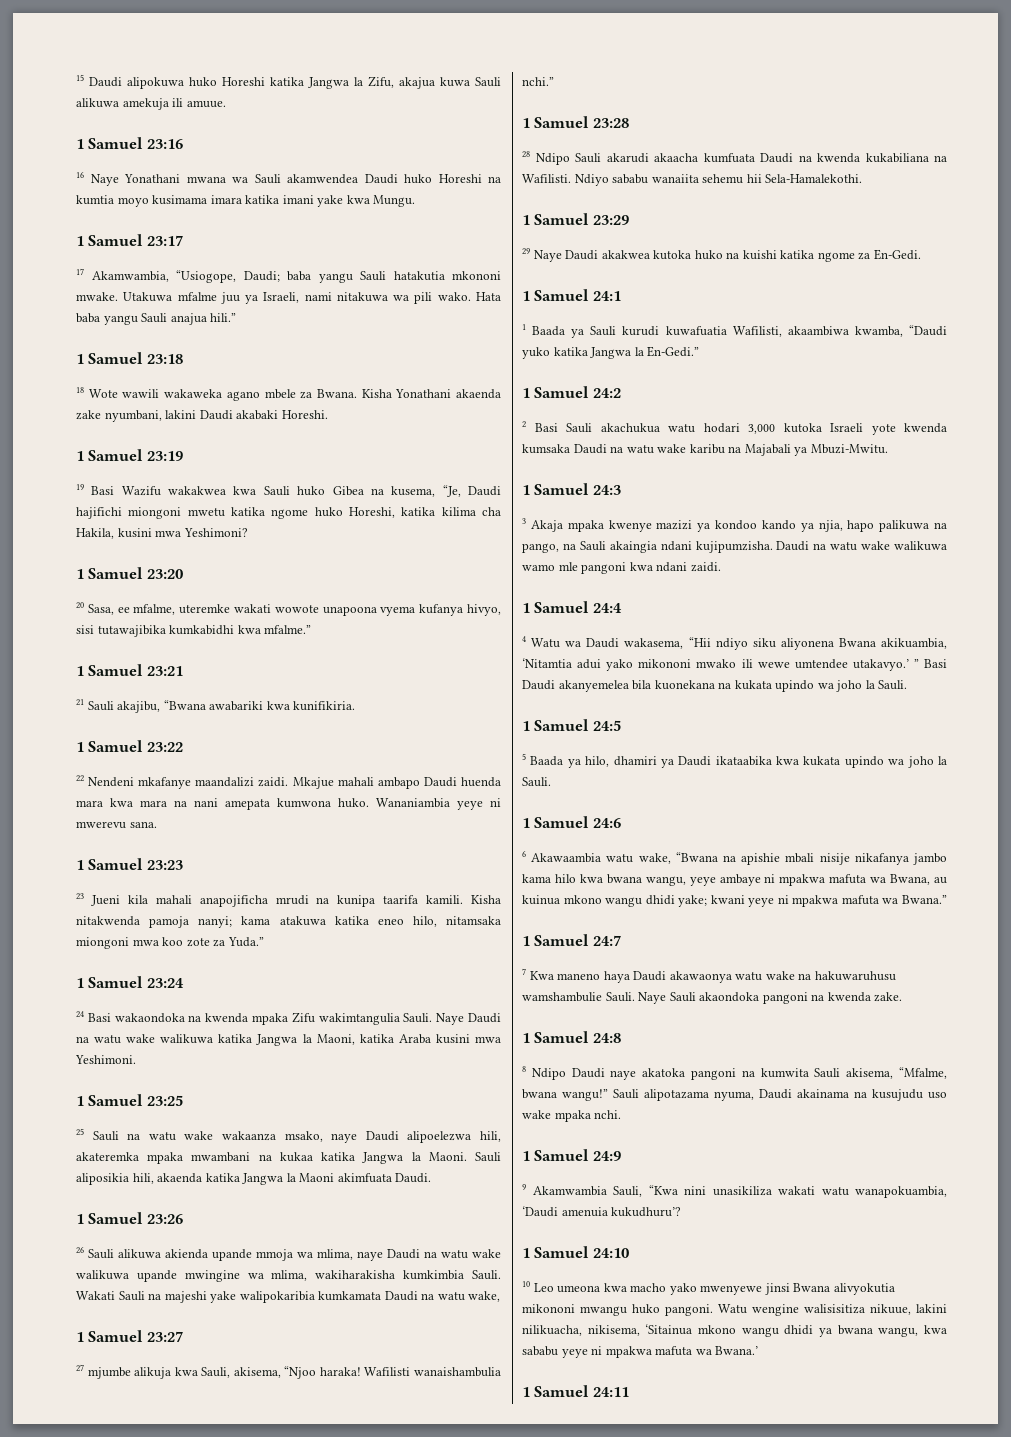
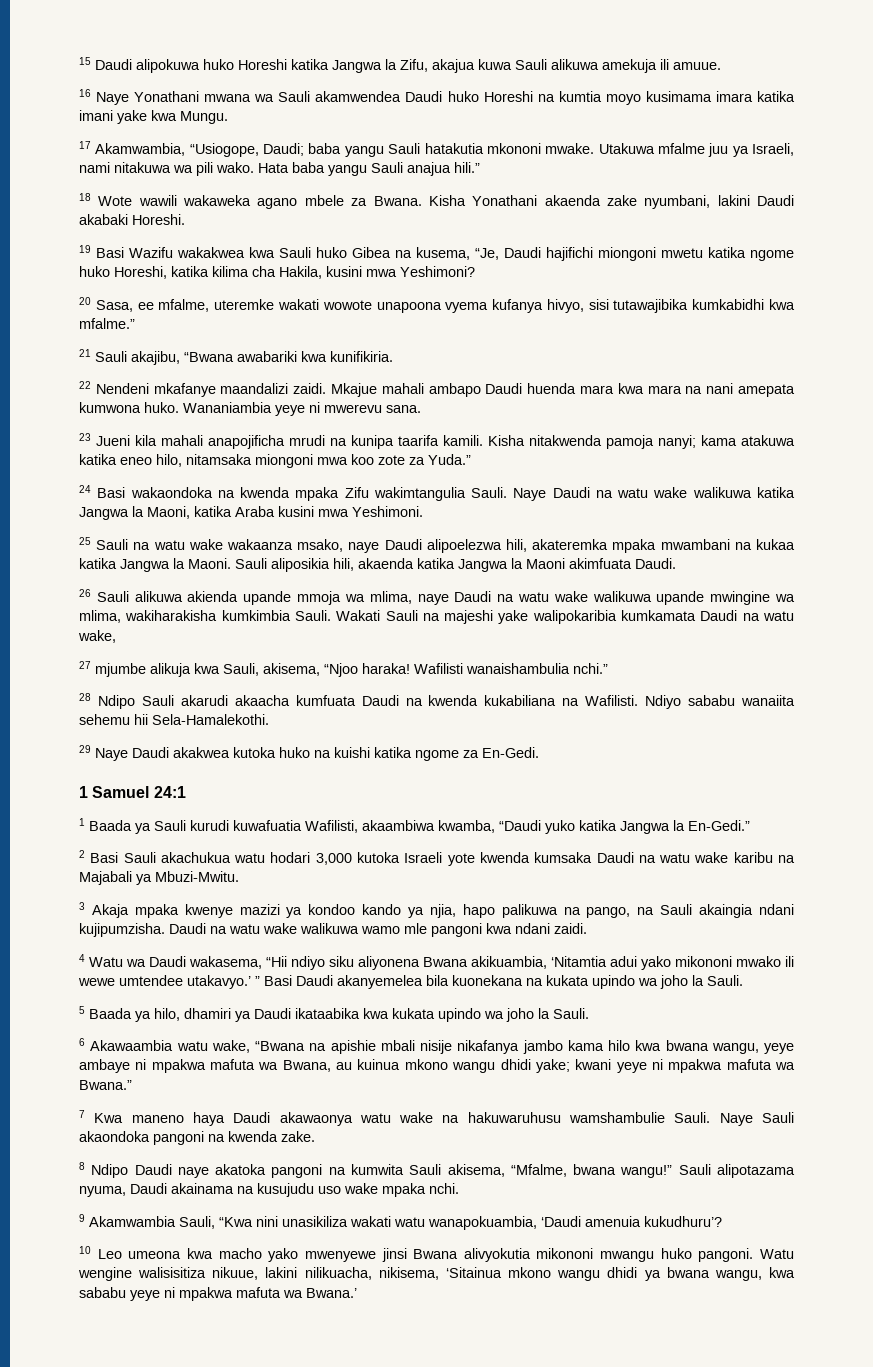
- 1 Samuel 23:16
- 1 Samuel 23:17
- 1 Samuel 23:18
- 1 Samuel 23:19
- 1 Samuel 23:20
- 1 Samuel 23:21
- 1 Samuel 23:22
- 1 Samuel 23:23
- 1 Samuel 23:24
- 1 Samuel 23:25
- 1 Samuel 23:26
- 1 Samuel 23:27
- 1 Samuel 23:28
- 1 Samuel 23:29
- 1 Samuel 24:2
- 1 Samuel 24:3
- 1 Samuel 24:4
- 1 Samuel 24:5
- 1 Samuel 24:6
- 1 Samuel 24:7
- 1 Samuel 24:8
- 1 Samuel 24:9
- 1 Samuel 24:10
- 1 Samuel 24:11

